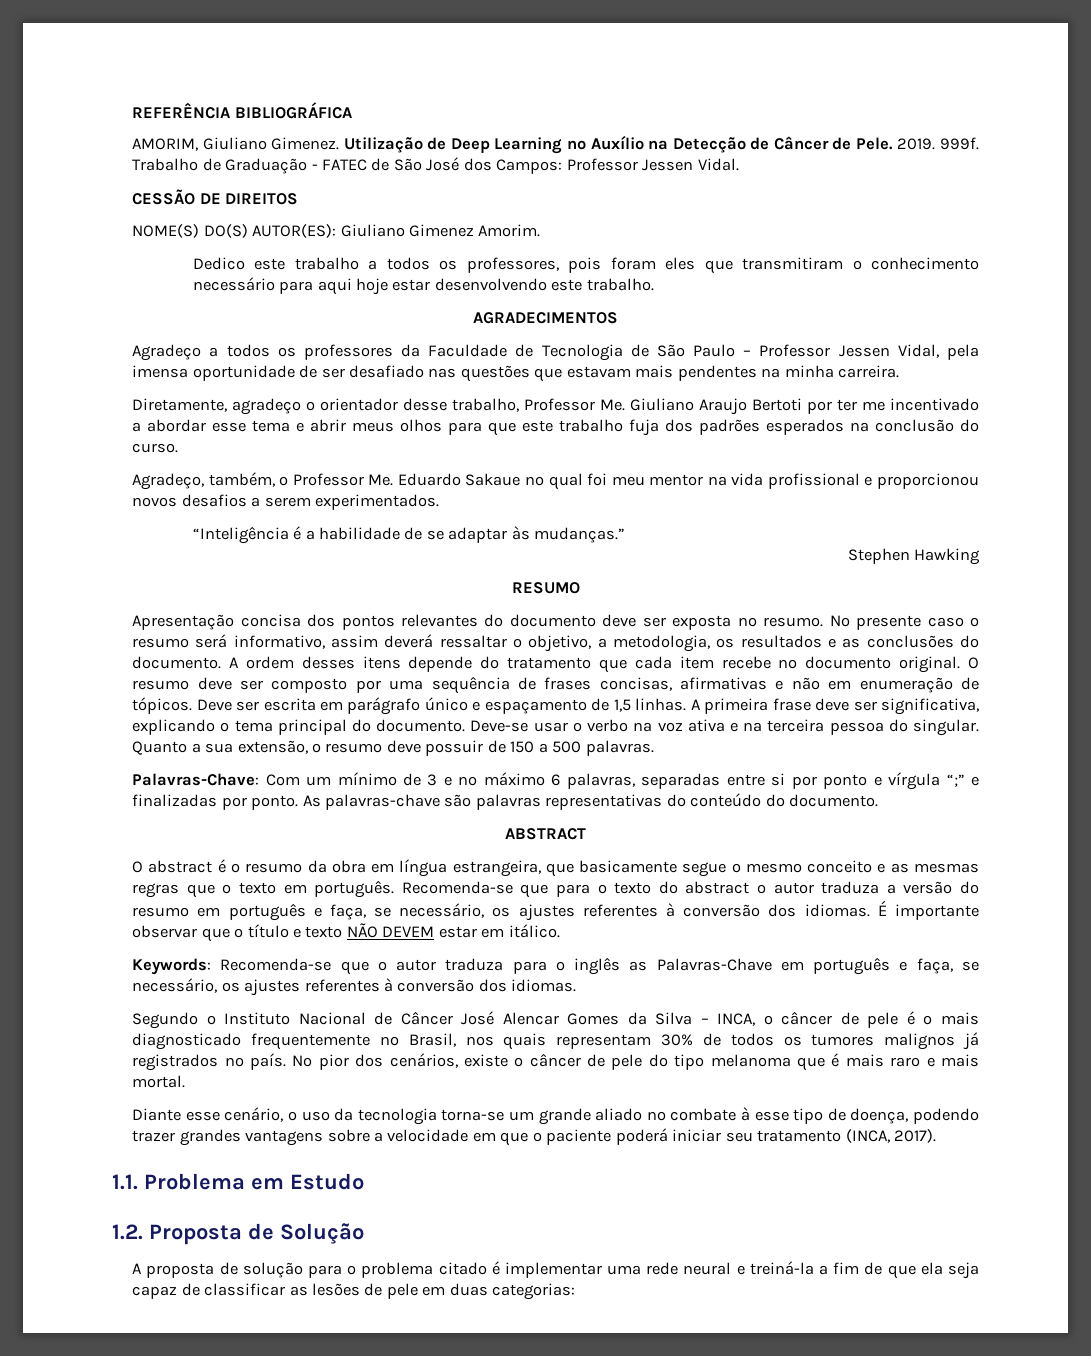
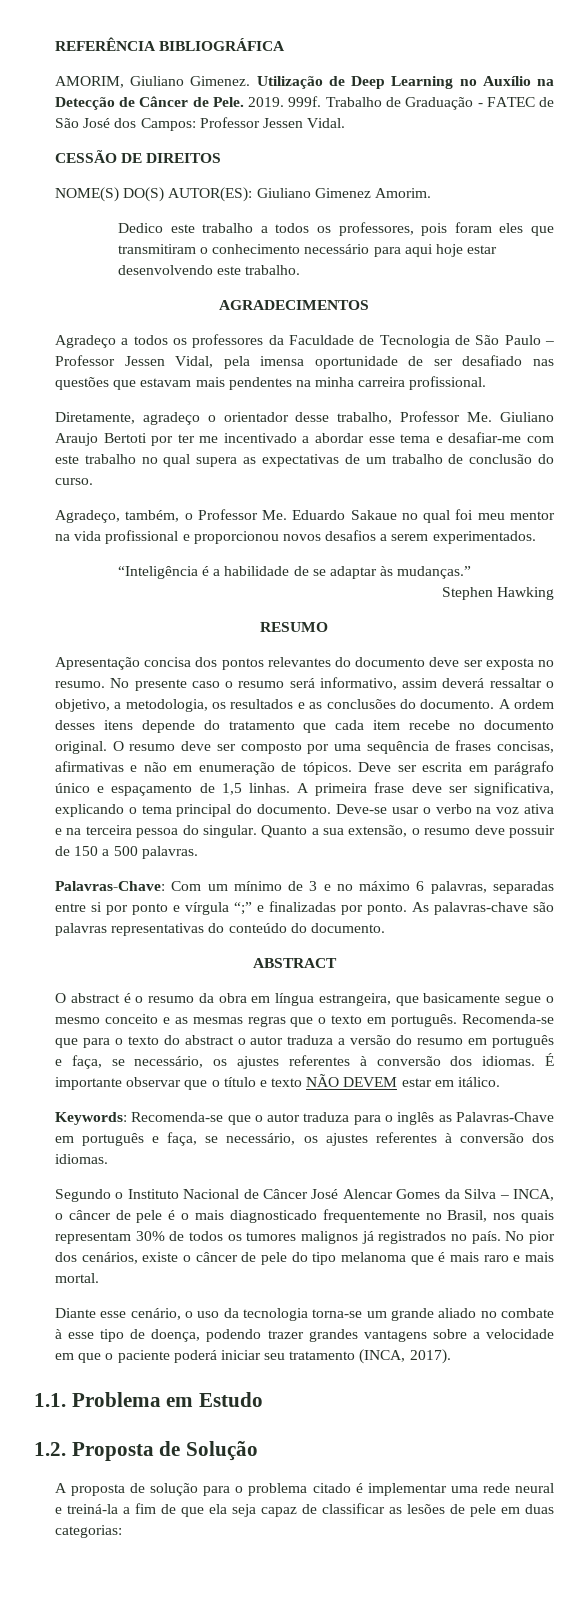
- Agradeço a todos os professores da Faculdade de Tecnologia de São Paulo – Professor Jessen Vidal, pela imensa oportunidade de ser desafiado nas questões que estavam mais pendentes na minha carreira.
+ Agradeço a todos os professores da Faculdade de Tecnologia de São Paulo – Professor Jessen Vidal, pela imensa oportunidade de ser desafiado nas questões que estavam mais pendentes na minha carreira profissional.
- Diretamente, agradeço o orientador desse trabalho, Professor Me. Giuliano Araujo Bertoti por ter me incentivado a abordar esse tema e abrir meus olhos para que este trabalho fuja dos padrões esperados na conclusão do curso.
+ Diretamente, agradeço o orientador desse trabalho, Professor Me. Giuliano Araujo Bertoti por ter me incentivado a abordar esse tema e desafiar-me com este trabalho no qual supera as expectativas de um trabalho de conclusão do curso.

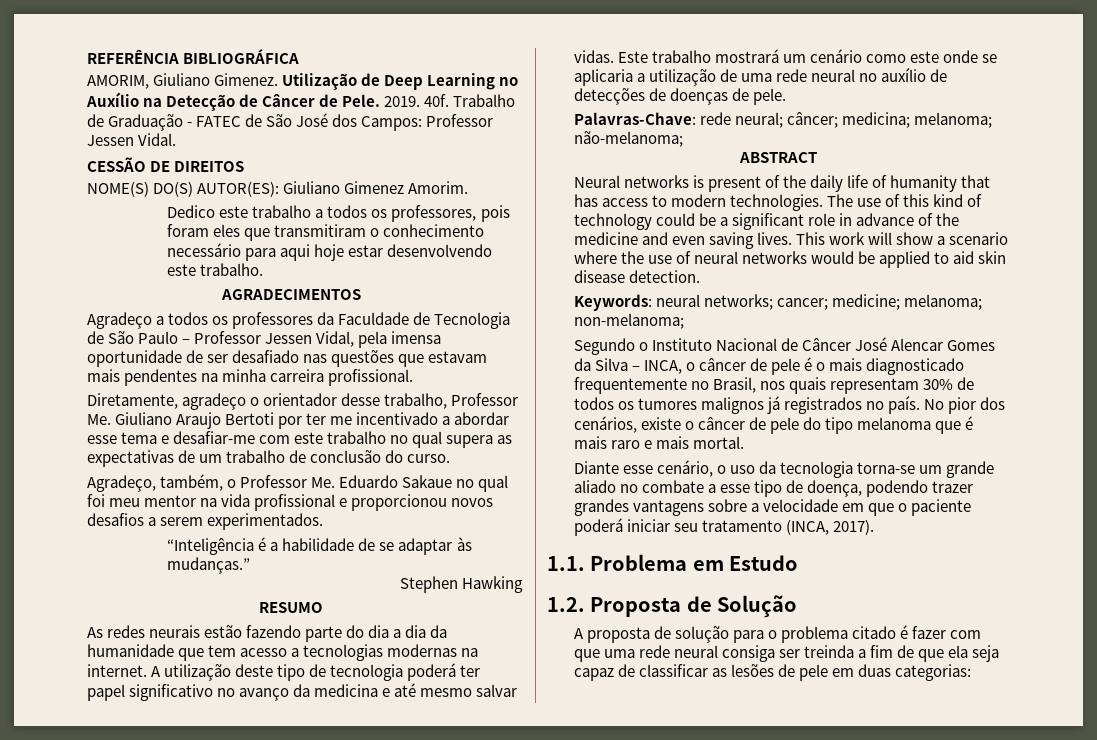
- 999f.
+ 40f.
- Apresentação concisa dos pontos relevantes do documento deve ser exposta no resumo. No presente caso o resumo será informativo, assim deverá ressaltar o objetivo, a metodologia, os resultados e as conclusões do documento. A ordem desses itens depende do tratamento que cada item recebe no documento original. O resumo deve ser composto por uma sequência de frases concisas, afirmativas e não em enumeração de tópicos. Deve ser escrita em parágrafo único e espaçamento de 1,5 linhas. A primeira frase deve ser significativa, explicando o tema principal do documento. Deve-se usar o verbo na voz ativa e na terceira pessoa do singular. Quanto a sua extensão, o resumo deve possuir de 150 a 500 palavras.
- Palavras-Chave: Com um mínimo de 3 e no máximo 6 palavras, separadas entre si por ponto e vírgula “;” e finalizadas por ponto. As palavras-chave são palavras representativas do conteúdo do documento.
+ As redes neurais estão fazendo parte do dia a dia da humanidade que tem acesso a tecnologias modernas na internet. A utilização deste tipo de tecnologia poderá ter papel significativo no avanço da medicina e até mesmo salvar vidas. Este trabalho mostrará um cenário como este onde se aplicaria a utilização de uma rede neural no auxílio de detecções de doenças de pele.
+ Palavras-Chave: rede neural; câncer; medicina; melanoma; não-melanoma;
  ABSTRACT
- O abstract é o resumo da obra em língua estrangeira, que basicamente segue o mesmo conceito e as mesmas regras que o texto em português. Recomenda-se que para o texto do abstract o autor traduza a versão do resumo em português e faça, se necessário, os ajustes referentes à conversão dos idiomas. É importante observar que o título e texto NÃO DEVEM estar em itálico.
- Keywords: Recomenda-se que o autor traduza para o inglês as Palavras-Chave em português e faça, se necessário, os ajustes referentes à conversão dos idiomas.
+ Neural networks is present of the daily life of humanity that has access to modern technologies. The use of this kind of technology could be a significant role in advance of the medicine and even saving lives. This work will show a scenario where the use of neural networks would be applied to aid skin disease detection.
+ Keywords: neural networks; cancer; medicine; melanoma; non-melanoma;
- Diante esse cenário, o uso da tecnologia torna-se um grande aliado no combate à esse tipo de doença, podendo trazer grandes vantagens sobre a velocidade em que o paciente poderá iniciar seu tratamento (INCA, 2017).
+ Diante esse cenário, o uso da tecnologia torna-se um grande aliado no combate a esse tipo de doença, podendo trazer grandes vantagens sobre a velocidade em que o paciente poderá iniciar seu tratamento (INCA, 2017).
- A proposta de solução para o problema citado é implementar uma rede neural e treiná-la a fim de que ela seja capaz de classificar as lesões de pele em duas categorias:
+ A proposta de solução para o problema citado é fazer com que uma rede neural consiga ser treinda a fim de que ela seja capaz de classificar as lesões de pele em duas categorias:

